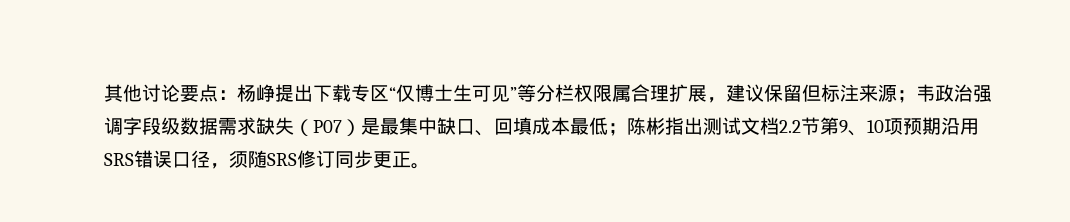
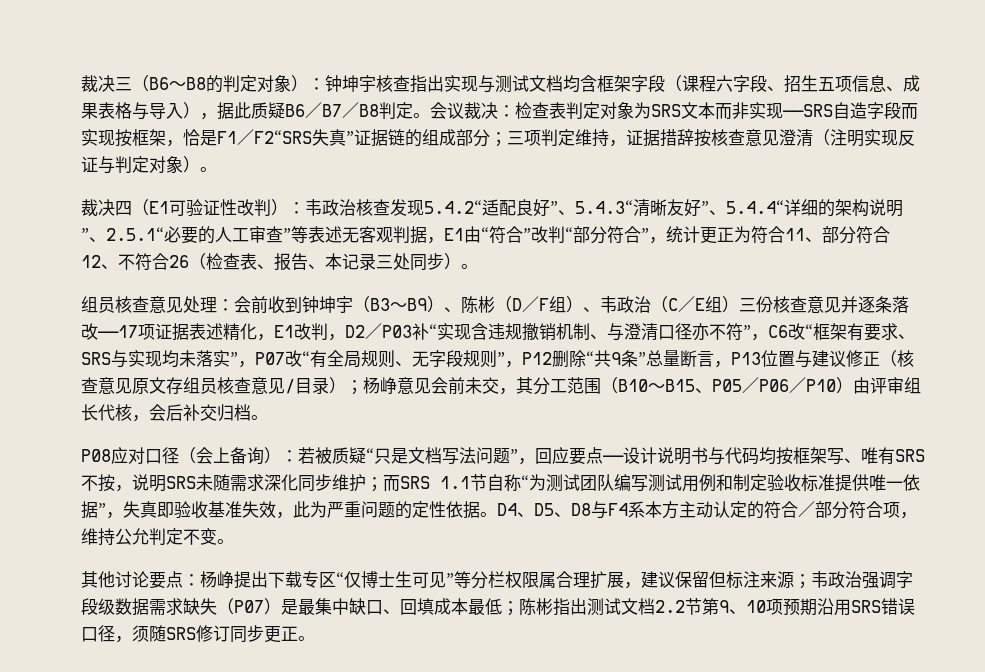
+ 裁决三（B6～B8的判定对象）：钟坤宇核查指出实现与测试文档均含框架字段（课程六字段、招生五项信息、成果表格与导入），据此质疑B6／B7／B8判定。会议裁决：检查表判定对象为SRS文本而非实现——SRS自造字段而实现按框架，恰是F1／F2“SRS失真”证据链的组成部分；三项判定维持，证据措辞按核查意见澄清（注明实现反证与判定对象）。
+ 裁决四（E1可验证性改判）：韦政治核查发现5.4.2“适配良好”、5.4.3“清晰友好”、5.4.4“详细的架构说明”、2.5.1“必要的人工审查”等表述无客观判据，E1由“符合”改判“部分符合”，统计更正为符合11、部分符合12、不符合26（检查表、报告、本记录三处同步）。
+ 组员核查意见处理：会前收到钟坤宇（B3～B9）、陈彬（D／F组）、韦政治（C／E组）三份核查意见并逐条落改——17项证据表述精化，E1改判，D2／P03补“实现含违规撤销机制、与澄清口径亦不符”，C6改“框架有要求、SRS与实现均未落实”，P07改“有全局规则、无字段规则”，P12删除“共9条”总量断言，P13位置与建议修正（核查意见原文存组员核查意见/目录）；杨峥意见会前未交，其分工范围（B10～B15、P05／P06／P10）由评审组长代核，会后补交归档。
+ P08应对口径（会上备询）：若被质疑“只是文档写法问题”，回应要点——设计说明书与代码均按框架写、唯有SRS不按，说明SRS未随需求深化同步维护；而SRS 1.1节自称“为测试团队编写测试用例和制定验收标准提供唯一依据”，失真即验收基准失效，此为严重问题的定性依据。D4、D5、D8与F4系本方主动认定的符合／部分符合项，维持公允判定不变。

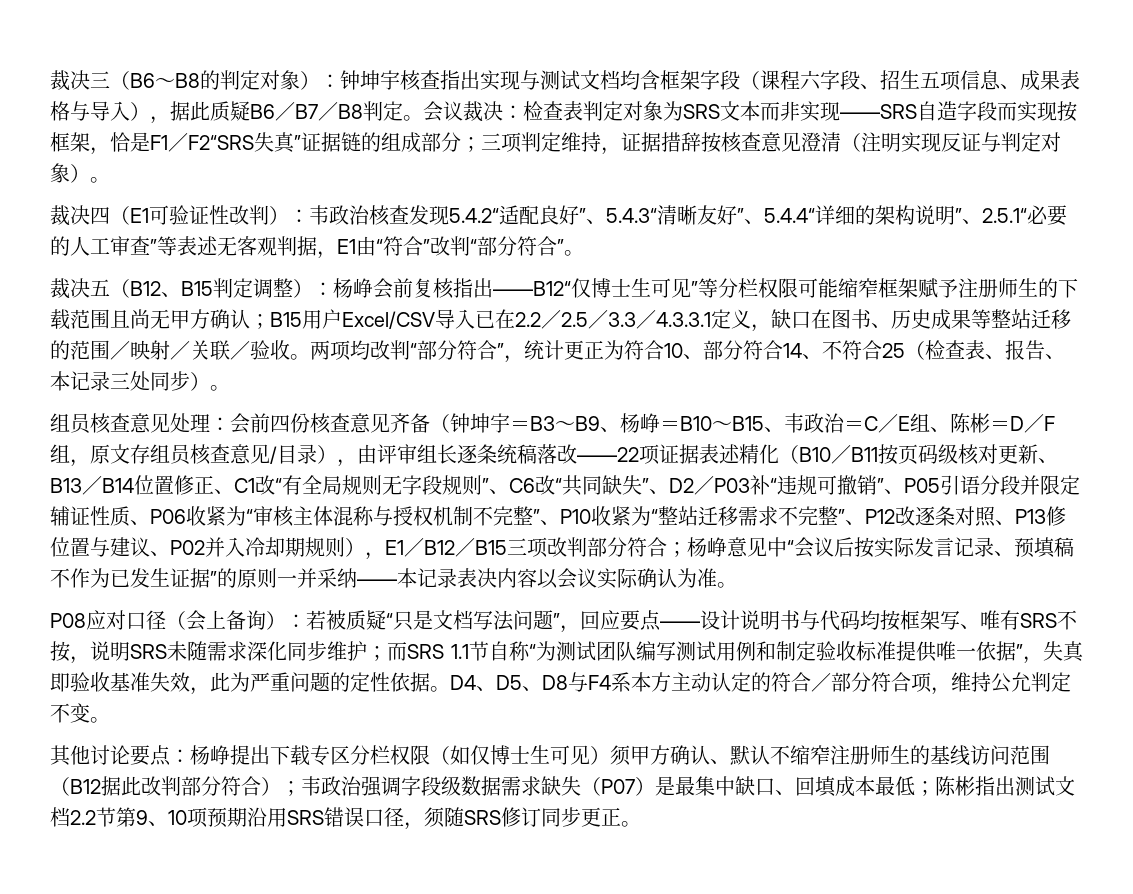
- 韦政治核查发现5.4.2“适配良好”、5.4.3“清晰友好”、5.4.4“详细的架构说明”、2.5.1“必要的人工审查”等表述无客观判据，E1由“符合”改判“部分符合”，统计更正为符合11、部分符合12、不符合26（检查表、报告、本记录三处同步）。
+ 韦政治核查发现5.4.2“适配良好”、5.4.3“清晰友好”、5.4.4“详细的架构说明”、2.5.1“必要的人工审查”等表述无客观判据，E1由“符合”改判“部分符合”。
+ 裁决五（B12、B15判定调整）：杨峥会前复核指出——B12“仅博士生可见”等分栏权限可能缩窄框架赋予注册师生的下载范围且尚无甲方确认；B15用户Excel/CSV导入已在2.2／2.5／3.3／4.3.3.1定义，缺口在图书、历史成果等整站迁移的范围／映射／关联／验收。两项均改判“部分符合”，统计更正为符合10、部分符合14、不符合25（检查表、报告、本记录三处同步）。
- 组员核查意见处理：会前收到钟坤宇（B3～B9）、陈彬（D／F组）、韦政治（C／E组）三份核查意见并逐条落改——17项证据表述精化，E1改判，D2／P03补“实现含违规撤销机制、与澄清口径亦不符”，C6改“框架有要求、SRS与实现均未落实”，P07改“有全局规则、无字段规则”，P12删除“共9条”总量断言，P13位置与建议修正（核查意见原文存组员核查意见/目录）；杨峥意见会前未交，其分工范围（B10～B15、P05／P06／P10）由评审组长代核，会后补交归档。
+ 组员核查意见处理：会前四份核查意见齐备（钟坤宇＝B3～B9、杨峥＝B10～B15、韦政治＝C／E组、陈彬＝D／F组，原文存组员核查意见/目录），由评审组长逐条统稿落改——22项证据表述精化（B10／B11按页码级核对更新、B13／B14位置修正、C1改“有全局规则无字段规则”、C6改“共同缺失”、D2／P03补“违规可撤销”、P05引语分段并限定辅证性质、P06收紧为“审核主体混称与授权机制不完整”、P10收紧为“整站迁移需求不完整”、P12改逐条对照、P13修位置与建议、P02并入冷却期规则），E1／B12／B15三项改判部分符合；杨峥意见中“会议后按实际发言记录、预填稿不作为已发生证据”的原则一并采纳——本记录表决内容以会议实际确认为准。
- 其他讨论要点：杨峥提出下载专区“仅博士生可见”等分栏权限属合理扩展，建议保留但标注来源；韦政治强调字段级数据需求缺失（P07）是最集中缺口、回填成本最低；陈彬指出测试文档2.2节第9、10项预期沿用SRS错误口径，须随SRS修订同步更正。
+ 其他讨论要点：杨峥提出下载专区分栏权限（如仅博士生可见）须甲方确认、默认不缩窄注册师生的基线访问范围（B12据此改判部分符合）；韦政治强调字段级数据需求缺失（P07）是最集中缺口、回填成本最低；陈彬指出测试文档2.2节第9、10项预期沿用SRS错误口径，须随SRS修订同步更正。

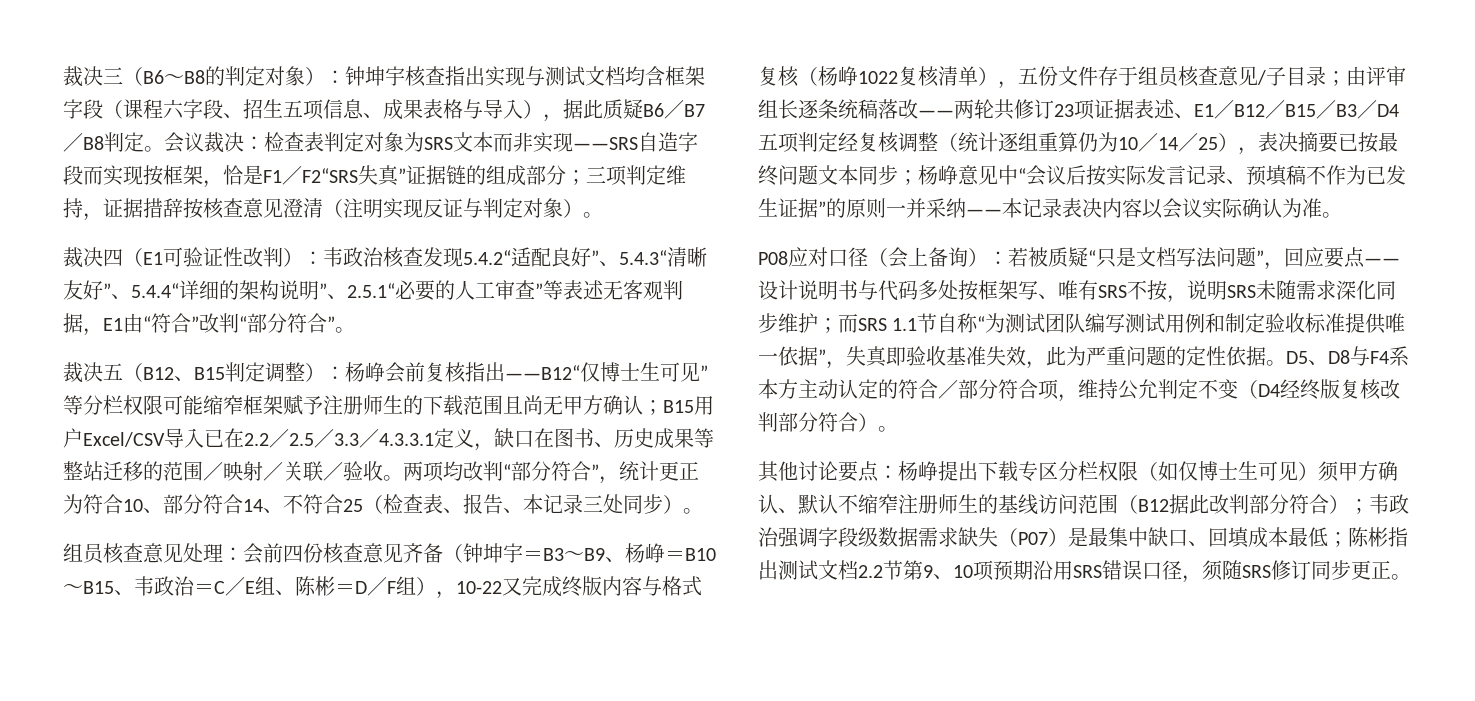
- 会前四份核查意见齐备（钟坤宇＝B3～B9、杨峥＝B10～B15、韦政治＝C／E组、陈彬＝D／F组，原文存组员核查意见/目录），由评审组长逐条统稿落改——22项证据表述精化（B10／B11按页码级核对更新、B13／B14位置修正、C1改“有全局规则无字段规则”、C6改“共同缺失”、D2／P03补“违规可撤销”、P05引语分段并限定辅证性质、P06收紧为“审核主体混称与授权机制不完整”、P10收紧为“整站迁移需求不完整”、P12改逐条对照、P13修位置与建议、P02并入冷却期规则），E1／B12／B15三项改判部分符合；
+ 会前四份核查意见齐备（钟坤宇＝B3～B9、杨峥＝B10～B15、韦政治＝C／E组、陈彬＝D／F组），10-22又完成终版内容与格式复核（杨峥1022复核清单），五份文件存于组员核查意见/子目录；由评审组长逐条统稿落改——两轮共修订23项证据表述、E1／B12／B15／B3／D4五项判定经复核调整（统计逐组重算仍为10／14／25），表决摘要已按最终问题文本同步；
- 若被质疑“只是文档写法问题”，回应要点——设计说明书与代码均按框架写、唯有SRS不按，说明SRS未随需求深化同步维护；
+ 若被质疑“只是文档写法问题”，回应要点——设计说明书与代码多处按框架写、唯有SRS不按，说明SRS未随需求深化同步维护；
- D4、D5、D8与F4系本方主动认定的符合／部分符合项，维持公允判定不变。
+ D5、D8与F4系本方主动认定的符合／部分符合项，维持公允判定不变（D4经终版复核改判部分符合）。

